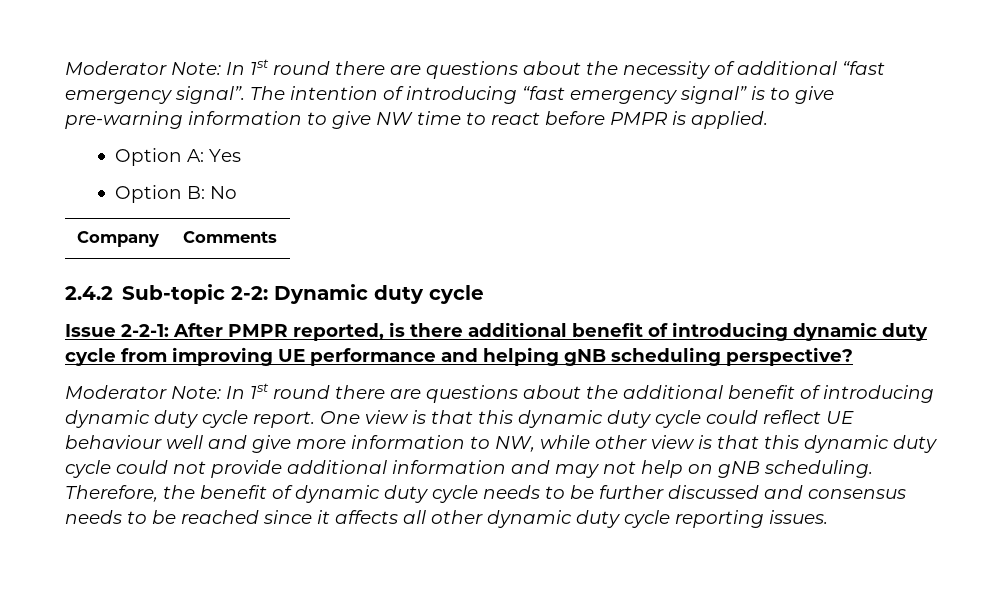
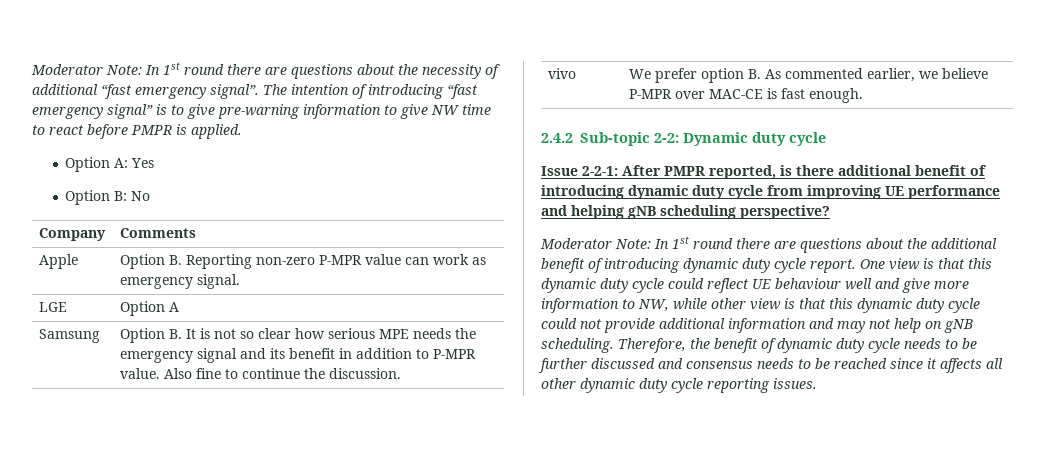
+ Apple | Option B. Reporting non-zero P-MPR value can work as emergency signal.
+ LGE | Option A
+ Samsung | Option B. It is not so clear how serious MPE needs the emergency signal and its benefit in addition to P-MPR value. Also fine to continue the discussion.
+ vivo | We prefer option B. As commented earlier, we believe P-MPR over MAC-CE is fast enough.

